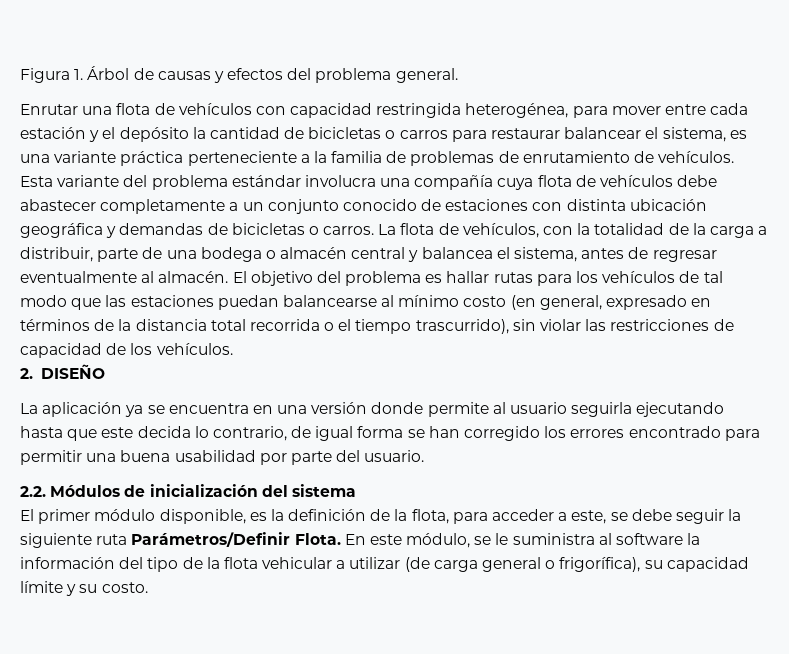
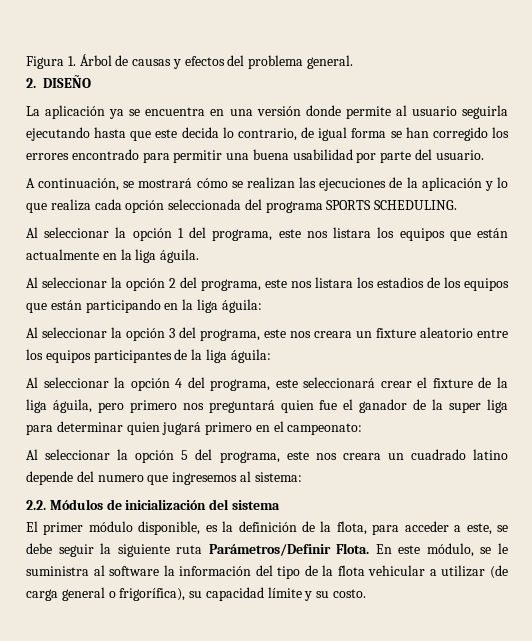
- Enrutar una flota de vehículos con capacidad restringida heterogénea, para mover entre cada estación y el depósito la cantidad de bicicletas o carros para restaurar balancear el sistema, es una variante práctica perteneciente a la familia de problemas de enrutamiento de vehículos. Esta variante del problema estándar involucra una compañía cuya flota de vehículos debe abastecer completamente a un conjunto conocido de estaciones con distinta ubicación geográfica y demandas de bicicletas o carros. La flota de vehículos, con la totalidad de la carga a distribuir, parte de una bodega o almacén central y balancea el sistema, antes de regresar eventualmente al almacén. El objetivo del problema es hallar rutas para los vehículos de tal modo que las estaciones puedan balancearse al mínimo costo (en general, expresado en términos de la distancia total recorrida o el tiempo trascurrido), sin violar las restricciones de capacidad de los vehículos.
+ A continuación, se mostrará cómo se realizan las ejecuciones de la aplicación y lo que realiza cada opción seleccionada del programa SPORTS SCHEDULING.
+ Al seleccionar la opción 1 del programa, este nos listara los equipos que están actualmente en la liga águila.
+ Al seleccionar la opción 2 del programa, este nos listara los estadios de los equipos que están participando en la liga águila:
+ Al seleccionar la opción 3 del programa, este nos creara un fixture aleatorio entre los equipos participantes de la liga águila:
+ Al seleccionar la opción 4 del programa, este seleccionará crear el fixture de la liga águila, pero primero nos preguntará quien fue el ganador de la super liga para determinar quien jugará primero en el campeonato:
+ Al seleccionar la opción 5 del programa, este nos creara un cuadrado latino depende del numero que ingresemos al sistema:

